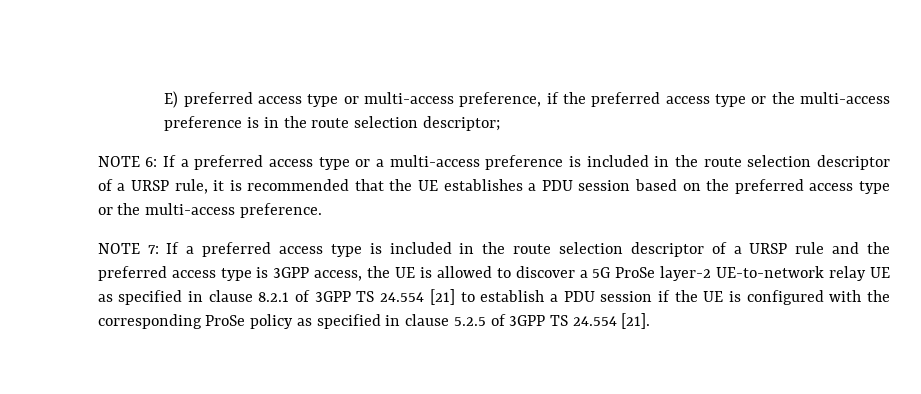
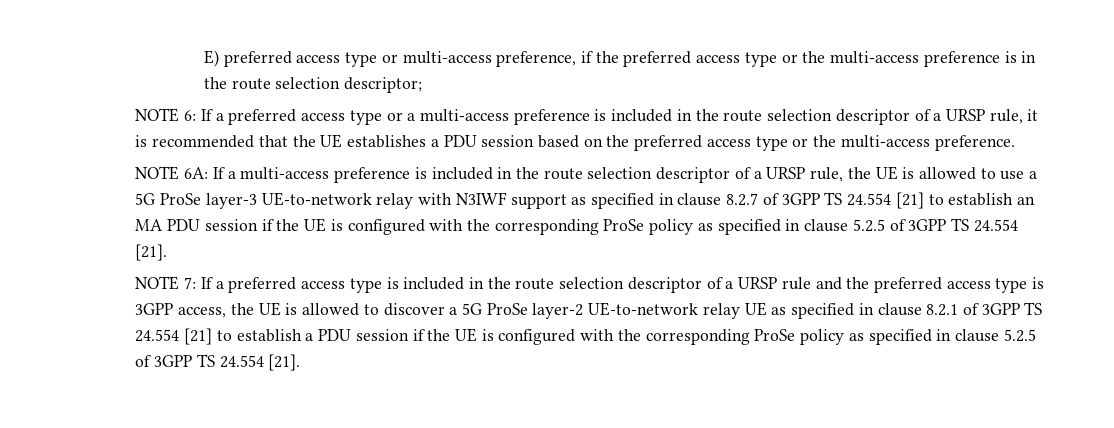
+ NOTE 6A: If a multi-access preference is included in the route selection descriptor of a URSP rule, the UE is allowed to use a 5G ProSe layer-3 UE-to-network relay with N3IWF support as specified in clause 8.2.7 of 3GPP TS 24.554 [21] to establish an MA PDU session if the UE is configured with the corresponding ProSe policy as specified in clause 5.2.5 of 3GPP TS 24.554 [21].

